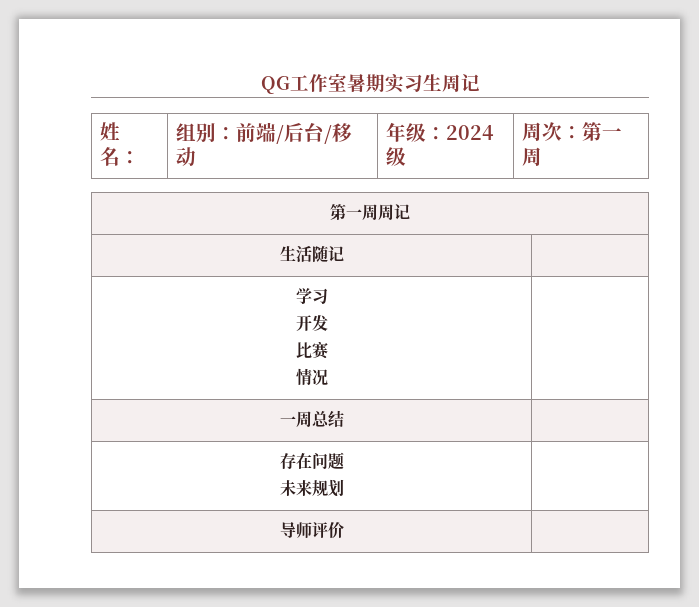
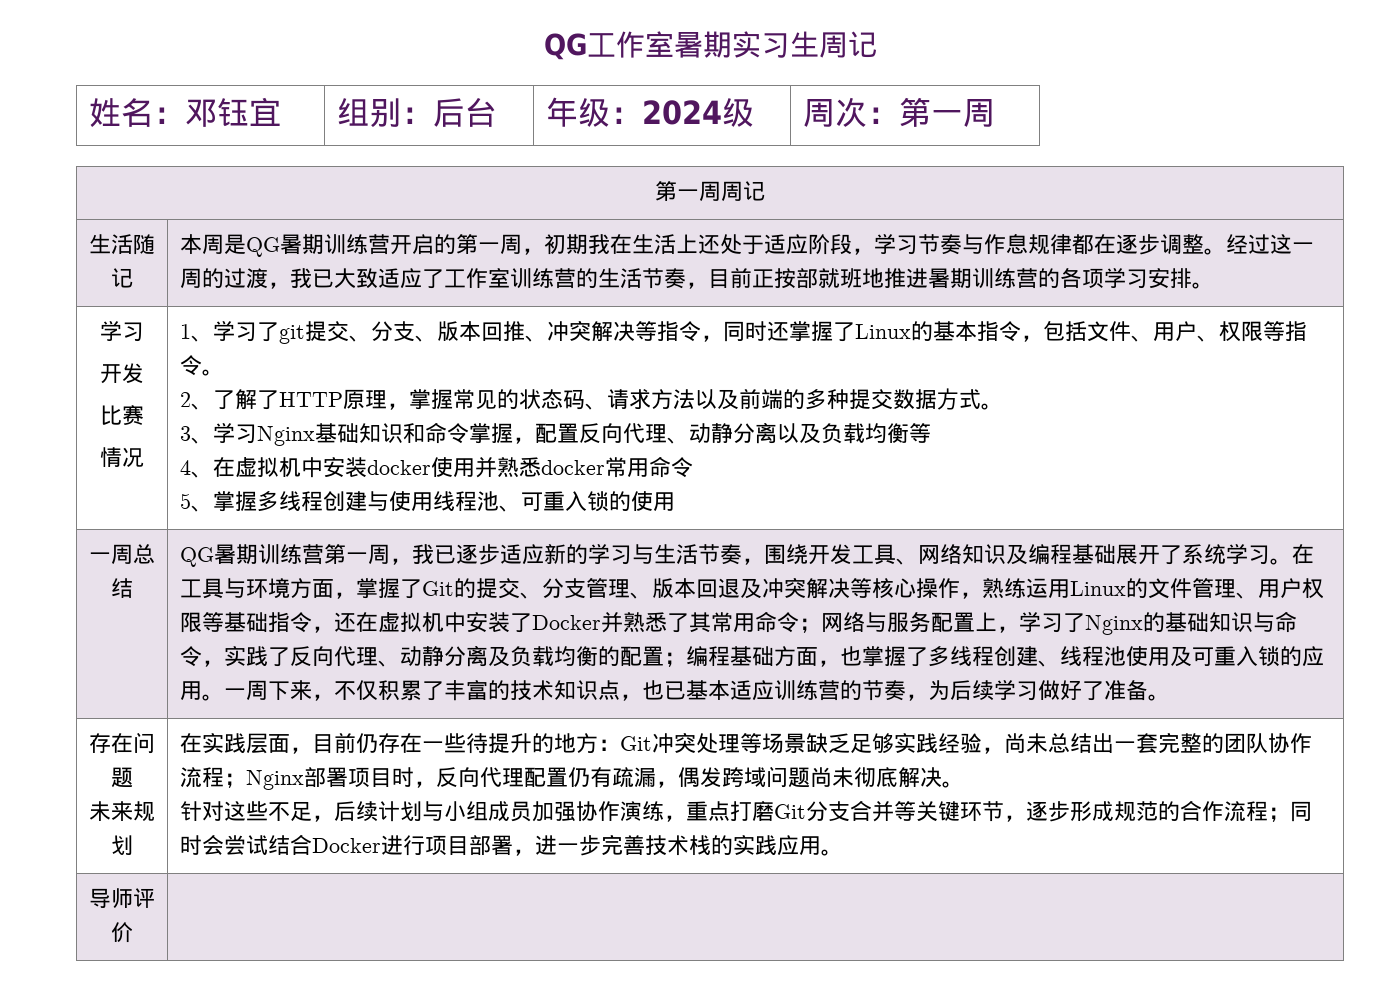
- 姓名： | 组别：前端/后台/移动 | 年级：2024级 | 周次：第一周
+ 姓名：邓钰宜 | 组别：后台 | 年级：2024级 | 周次：第一周
+ 本周是QG暑期训练营开启的第一周，初期我在生活上还处于适应阶段，学习节奏与作息规律都在逐步调整。经过这一周的过渡，我已大致适应了工作室训练营的生活节奏，目前正按部就班地推进暑期训练营的各项学习安排。
  学习
  开发
  比赛
- 情况 |
- 一周总结 |
+ 情况 | 1、学习了git提交、分支、版本回推、冲突解决等指令，同时还掌握了Linux的基本指令，包括文件、用户、权限等指令。
+ 2、了解了HTTP原理，掌握常见的状态码、请求方法以及前端的多种提交数据⽅式。
+ 3、学习Nginx基础知识和命令掌握，配置反向代理、动静分离以及负载均衡等
+ 4、在虚拟机中安装docker使用并熟悉docker常用命令
+ 5、掌握多线程创建与使用线程池、可重入锁的使用
+ 一周总结 | QG暑期训练营第一周，我已逐步适应新的学习与生活节奏，围绕开发工具、网络知识及编程基础展开了系统学习。在工具与环境方面，掌握了Git的提交、分支管理、版本回退及冲突解决等核心操作，熟练运用Linux的文件管理、用户权限等基础指令，还在虚拟机中安装了Docker并熟悉了其常用命令；网络与服务配置上，学习了Nginx的基础知识与命令，实践了反向代理、动静分离及负载均衡的配置；编程基础方面，也掌握了多线程创建、线程池使用及可重入锁的应用。一周下来，不仅积累了丰富的技术知识点，也已基本适应训练营的节奏，为后续学习做好了准备。
  存在问题
- 未来规划 |
+ 未来规划 | 在实践层面，目前仍存在一些待提升的地方：Git冲突处理等场景缺乏足够实践经验，尚未总结出一套完整的团队协作流程；Nginx部署项目时，反向代理配置仍有疏漏，偶发跨域问题尚未彻底解决。
+ 针对这些不足，后续计划与小组成员加强协作演练，重点打磨Git分支合并等关键环节，逐步形成规范的合作流程；同时会尝试结合Docker进行项目部署，进一步完善技术栈的实践应用。

